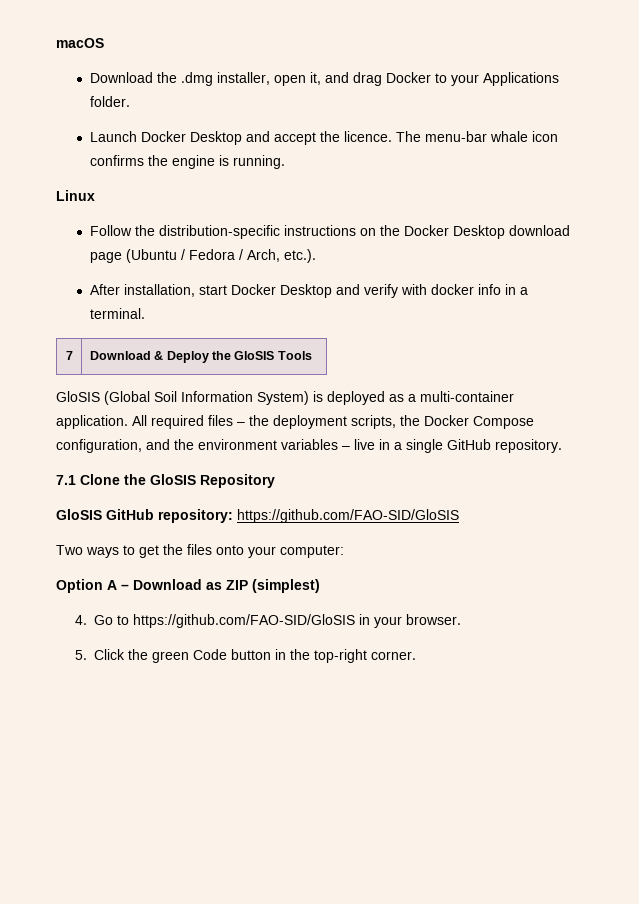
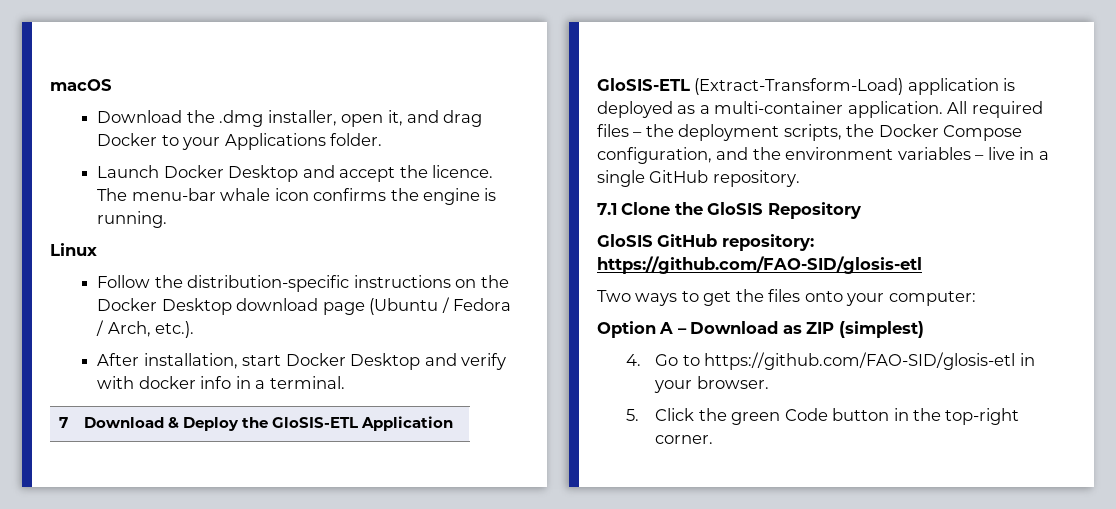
- 7 | Download & Deploy the GloSIS Tools
- GloSIS (Global Soil Information System) is deployed as a multi-container application.
+ 7 | Download & Deploy the GloSIS-ETL Application
+ GloSIS-ETL (Extract-Transform-Load) application is deployed as a multi-container application.
- GloSIS GitHub repository: https://github.com/FAO-SID/GloSIS
+ GloSIS GitHub repository: https://github.com/FAO-SID/glosis-etl
- 4. Go to https://github.com/FAO-SID/GloSIS in your browser.
+ 4. Go to https://github.com/FAO-SID/glosis-etl in your browser.

